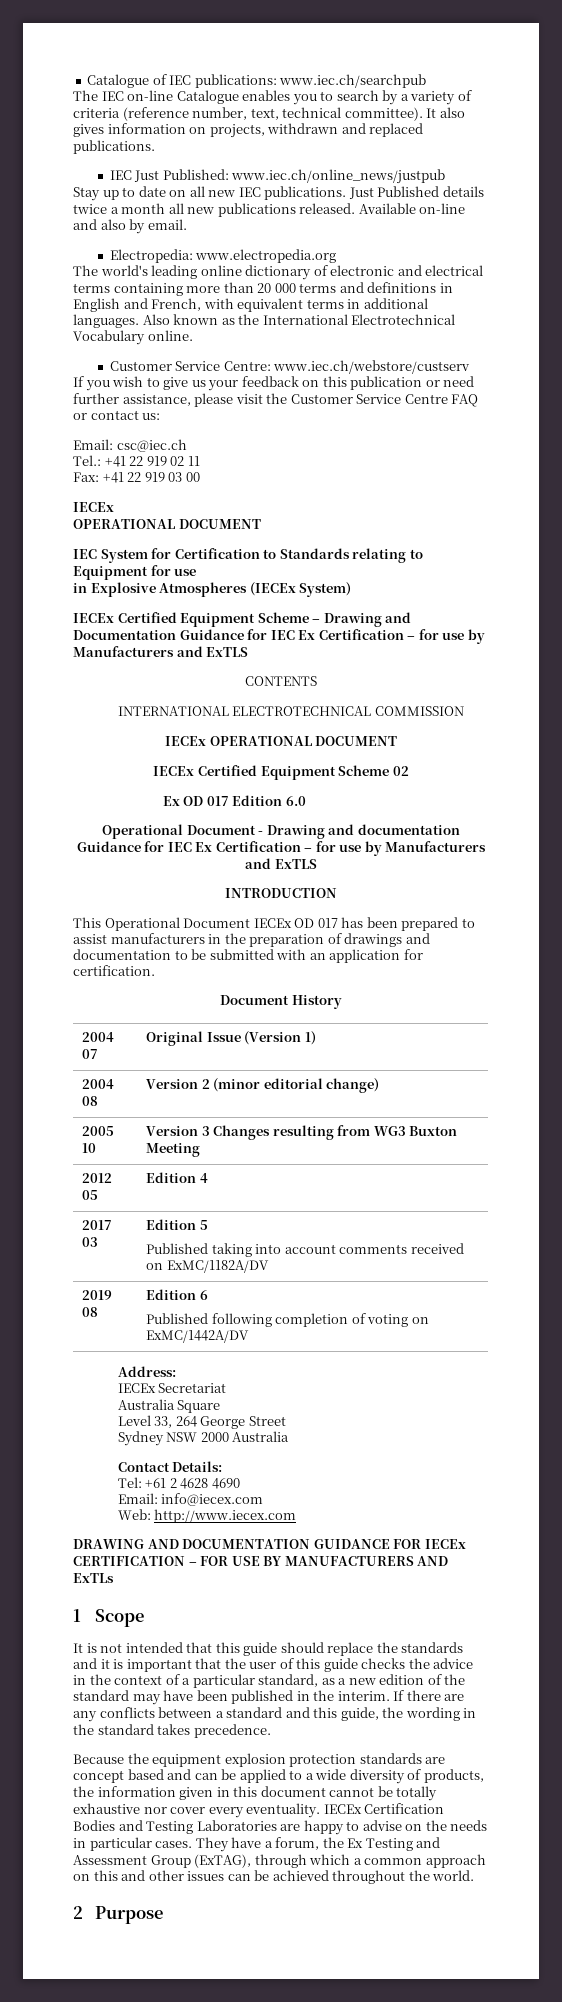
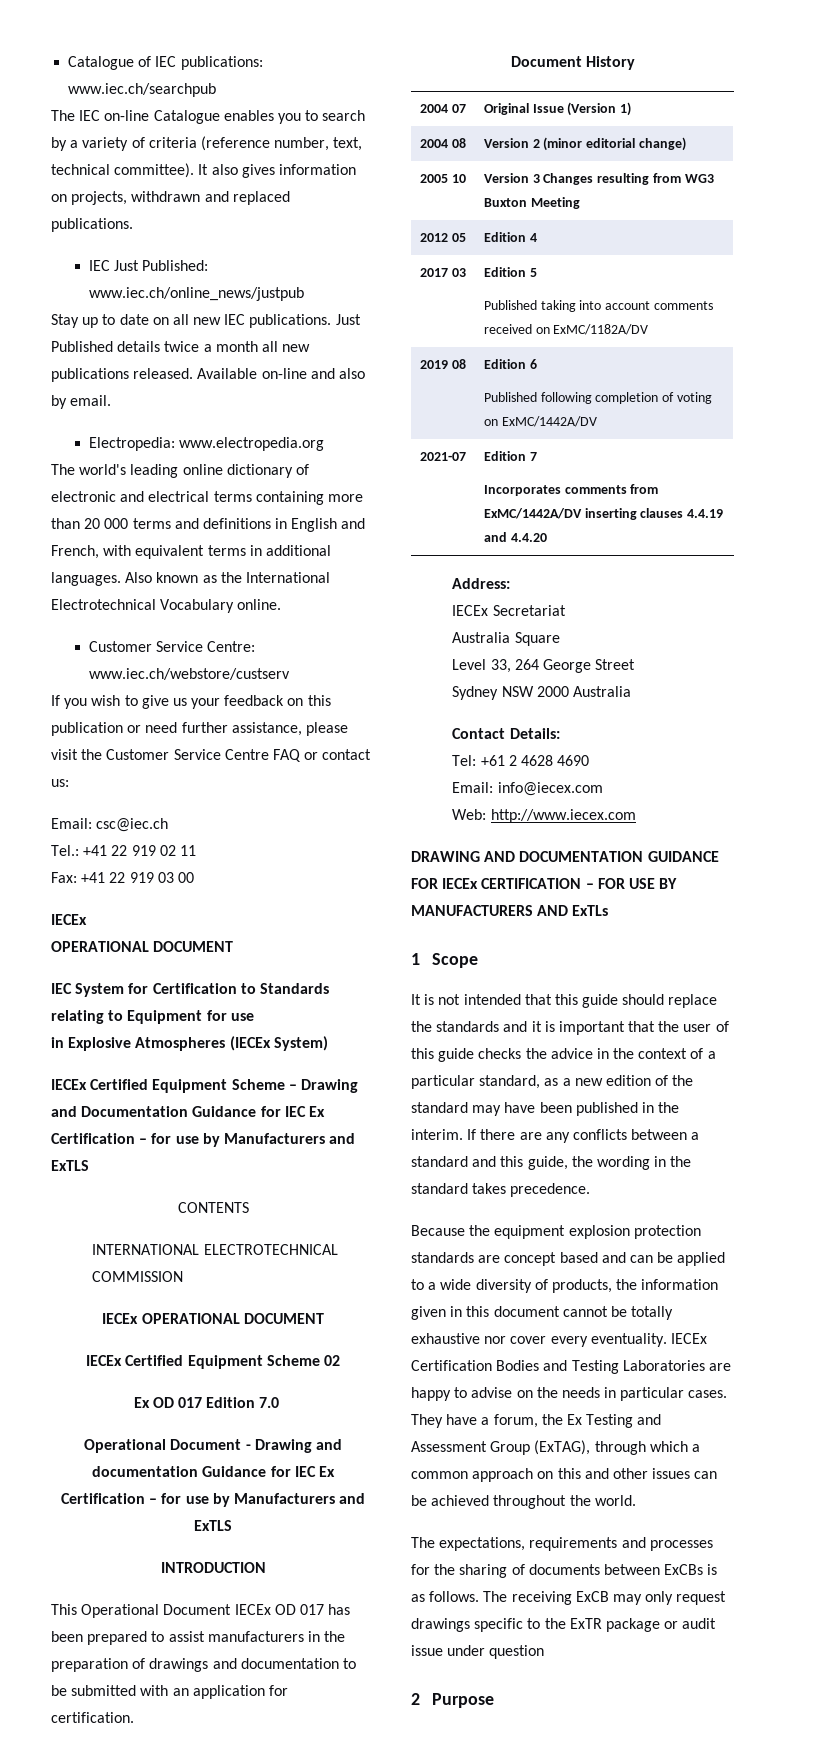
- Ex OD 017 Edition 6.0
+ Ex OD 017 Edition 7.0
+ 2021-07 | Edition 7
+ Incorporates comments from ExMC/1442A/DV inserting clauses 4.4.19 and 4.4.20
+ The expectations, requirements and processes for the sharing of documents between ExCBs is as follows. The receiving ExCB may only request drawings specific to the ExTR package or audit issue under question

